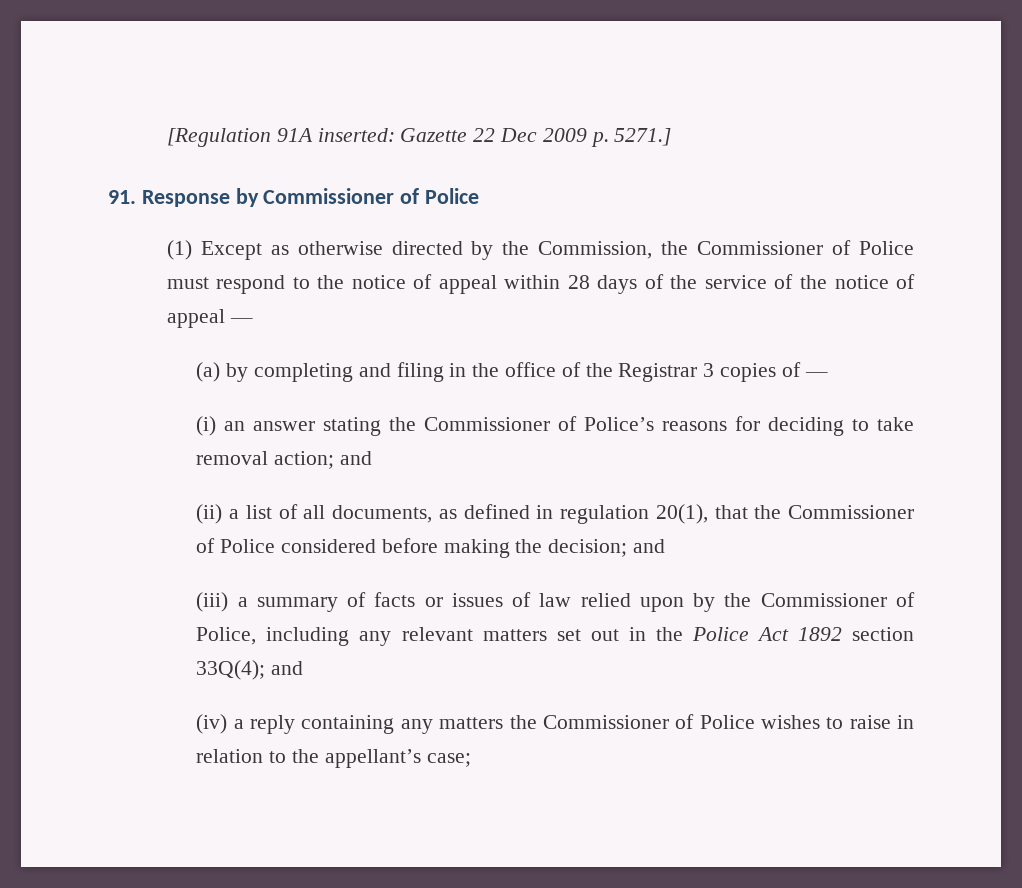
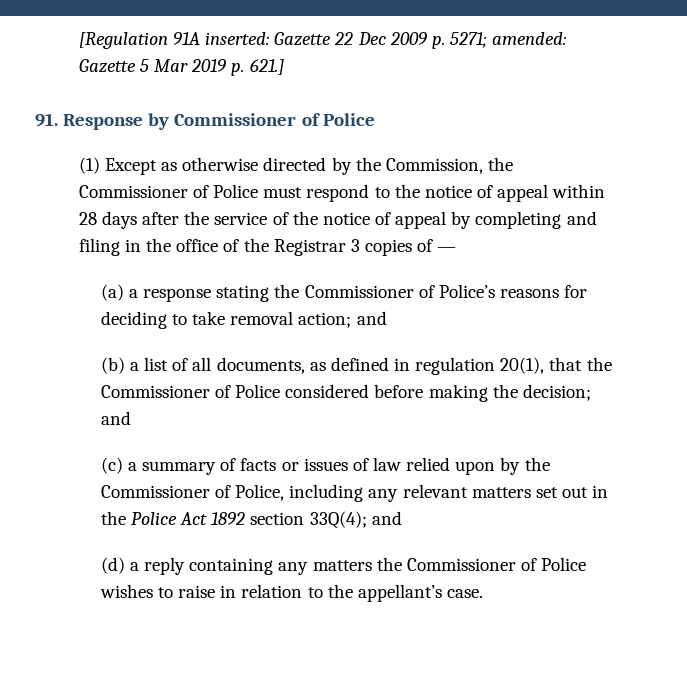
- [Regulation 91A inserted: Gazette 22 Dec 2009 p. 5271.]
+ [Regulation 91A inserted: Gazette 22 Dec 2009 p. 5271; amended: Gazette 5 Mar 2019 p. 621.]
- (1) Except as otherwise directed by the Commission, the Commissioner of Police must respond to the notice of appeal within 28 days of the service of the notice of appeal —
- (a) by completing and filing in the office of the Registrar 3 copies of —
+ (1) Except as otherwise directed by the Commission, the Commissioner of Police must respond to the notice of appeal within 28 days after the service of the notice of appeal by completing and filing in the office of the Registrar 3 copies of —
- (i) an answer stating the Commissioner of Police’s reasons for deciding to take removal action; and
+ (a) a response stating the Commissioner of Police’s reasons for deciding to take removal action; and
- (ii) a list of all documents, as defined in regulation 20(1), that the Commissioner of Police considered before making the decision; and
+ (b) a list of all documents, as defined in regulation 20(1), that the Commissioner of Police considered before making the decision; and
- (iii) a summary of facts or issues of law relied upon by the Commissioner of Police, including any relevant matters set out in the Police Act 1892 section 33Q(4); and
+ (c) a summary of facts or issues of law relied upon by the Commissioner of Police, including any relevant matters set out in the Police Act 1892 section 33Q(4); and
- (iv) a reply containing any matters the Commissioner of Police wishes to raise in relation to the appellant’s case;
+ (d) a reply containing any matters the Commissioner of Police wishes to raise in relation to the appellant’s case.

